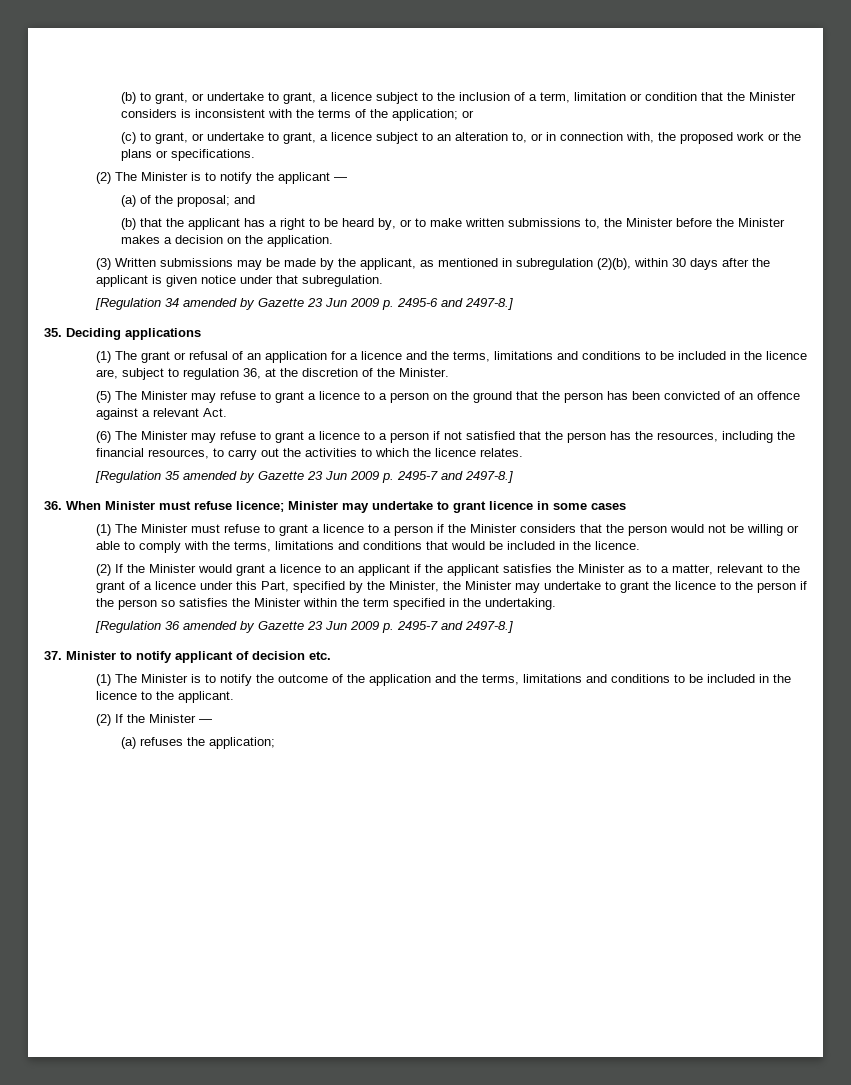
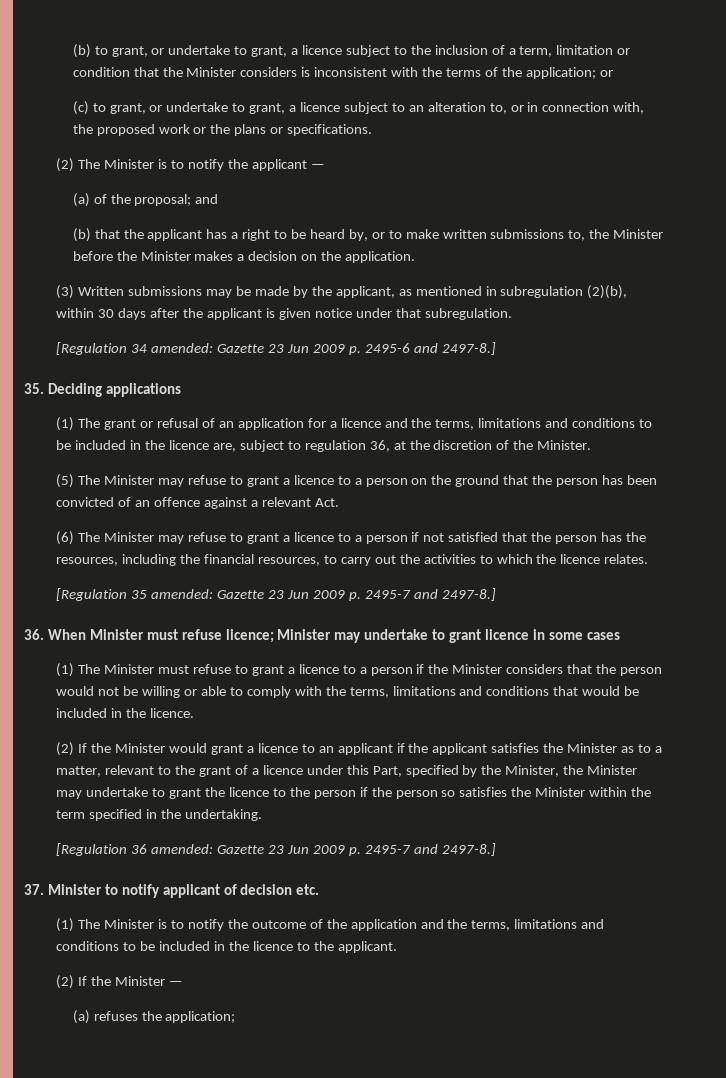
- [Regulation 34 amended by Gazette 23 Jun 2009 p. 2495-6 and 2497-8.]
+ [Regulation 34 amended: Gazette 23 Jun 2009 p. 2495-6 and 2497-8.]
- [Regulation 35 amended by Gazette 23 Jun 2009 p. 2495-7 and 2497-8.]
+ [Regulation 35 amended: Gazette 23 Jun 2009 p. 2495-7 and 2497-8.]
- [Regulation 36 amended by Gazette 23 Jun 2009 p. 2495-7 and 2497-8.]
+ [Regulation 36 amended: Gazette 23 Jun 2009 p. 2495-7 and 2497-8.]

